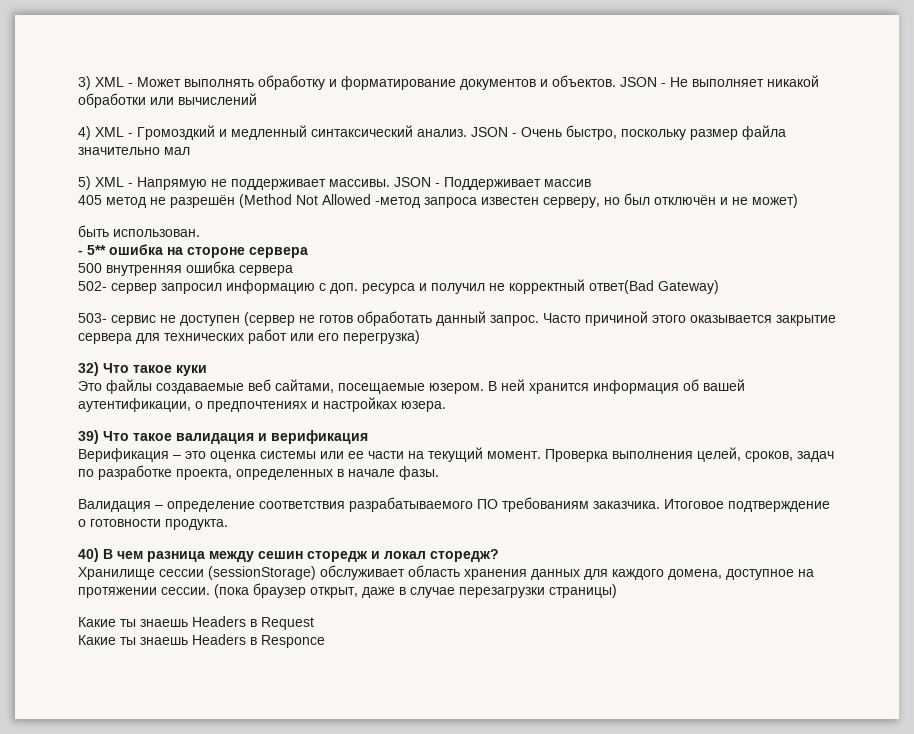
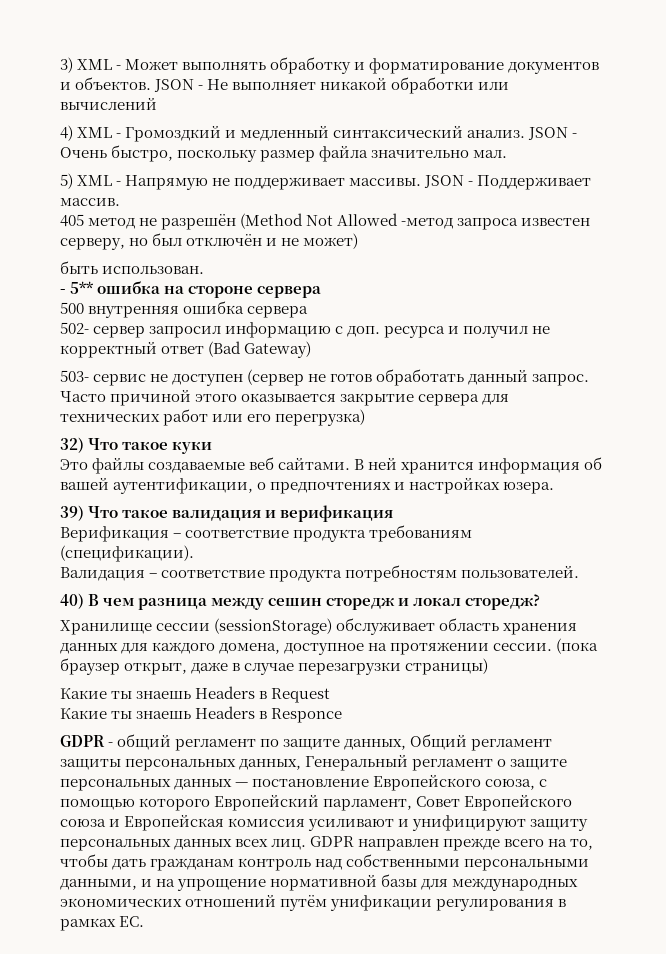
- JSON - Очень быстро, поскольку размер файла значительно мал
+ JSON - Очень быстро, поскольку размер файла значительно мал.
- JSON - Поддерживает массив
+ JSON - Поддерживает массив.
- 502- сервер запросил информацию с доп. ресурса и получил не корректный ответ(Bad Gateway)
+ 502- сервер запросил информацию с доп. ресурса и получил не корректный ответ (Bad Gateway)
- Это файлы создаваемые веб сайтами, посещаемые юзером.
+ Это файлы создаваемые веб сайтами.
- Верификация – это оценка системы или ее части на текущий момент. Проверка выполнения целей, сроков, задач по разработке проекта, определенных в начале фазы.
- Валидация – определение соответствия разрабатываемого ПО требованиям заказчика. Итоговое подтверждение о готовности продукта.
+ Верификация – соответствие продукта требованиям (спецификации).
+ Валидация – соответствие продукта потребностям пользователей.
+ GDPR - общий регламент по защите данных, Общий регламент защиты персональных данных, Генеральный регламент о защите персональных данных — постановление Европейского союза, с помощью которого Европейский парламент, Совет Европейского союза и Европейская комиссия усиливают и унифицируют защиту персональных данных всех лиц. GDPR направлен прежде всего на то, чтобы дать гражданам контроль над собственными персональными данными, и на упрощение нормативной базы для международных экономических отношений путём унификации регулирования в рамках ЕС.

